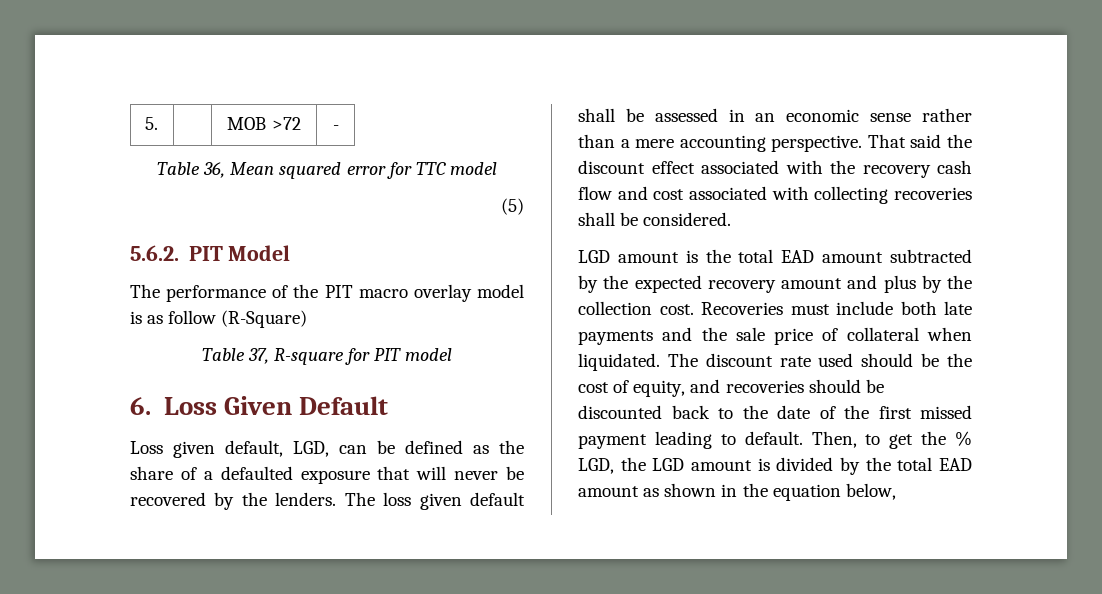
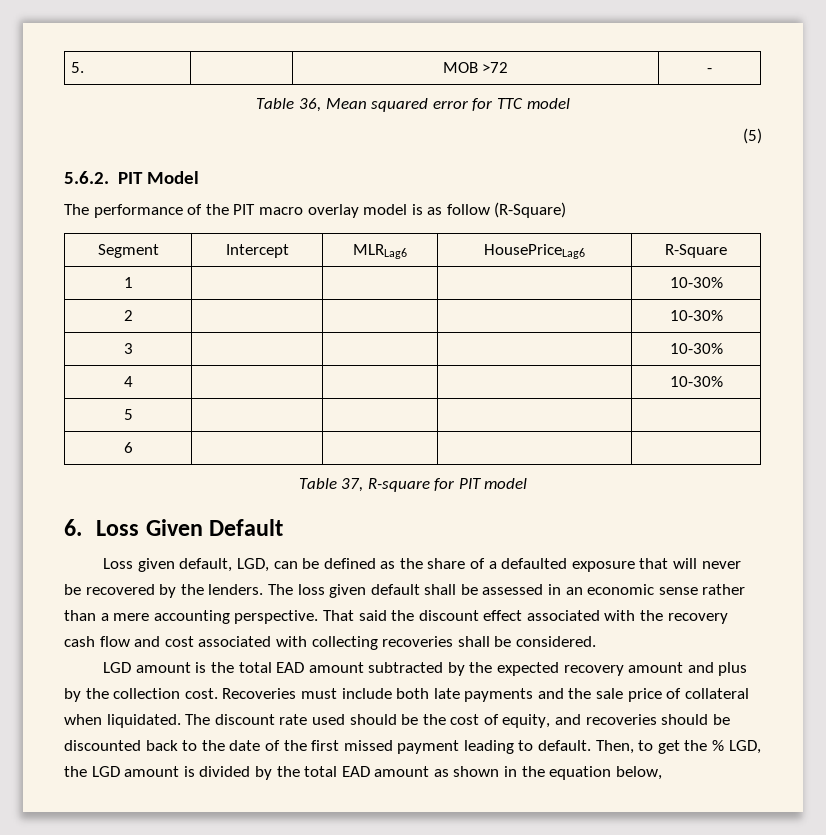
+ Segment | Intercept | MLRLag6 | HousePriceLag6 | R-Square
+ 1 | | | | 10-30%
+ 2 | | | | 10-30%
+ 3 | | | | 10-30%
+ 4 | | | | 10-30%
+ 5 | | | |
+ 6 | | | |

